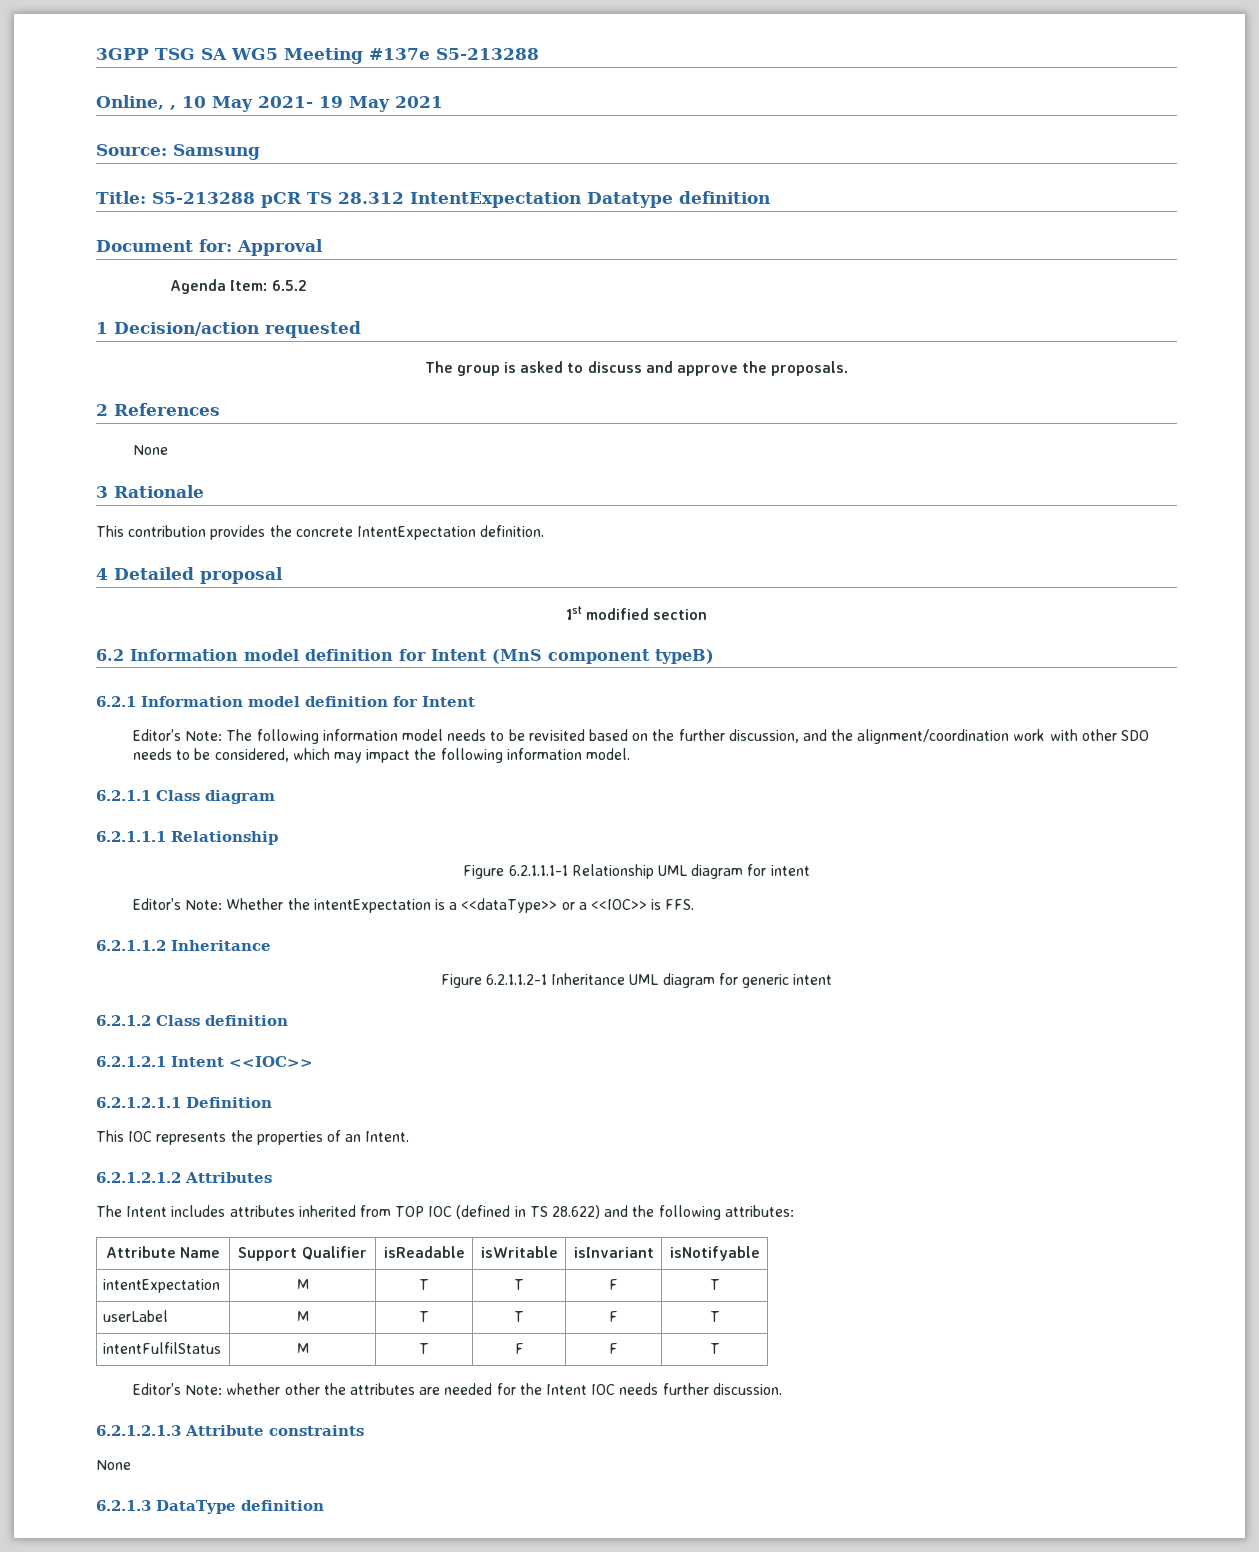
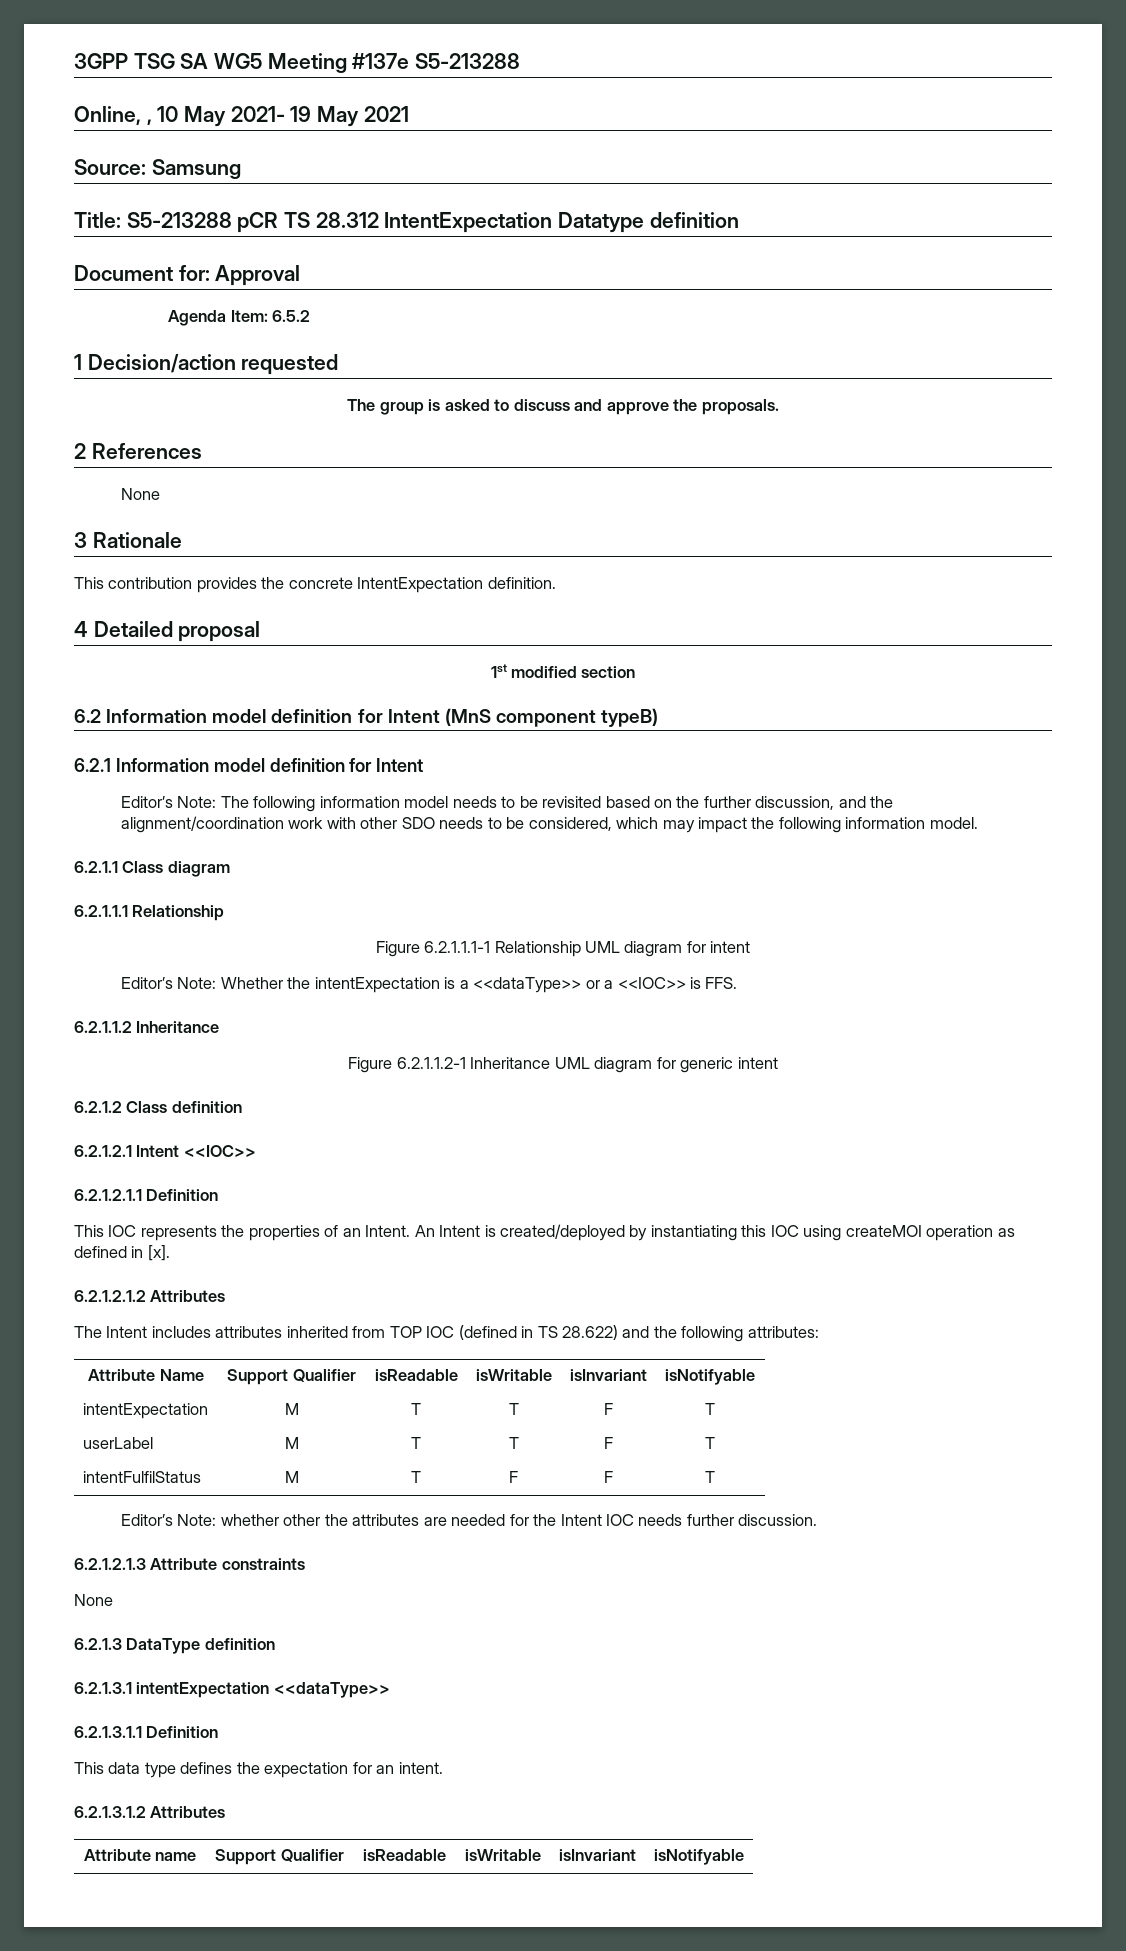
+ An Intent is created/deployed by instantiating this IOC using createMOI operation as defined in [x].
+ 6.2.1.3.1 intentExpectation <<dataType>>
+ 6.2.1.3.1.1 Definition
+ This data type defines the expectation for an intent.
+ 6.2.1.3.1.2 Attributes
+ Attribute name | Support Qualifier | isReadable | isWritable | isInvariant | isNotifyable

